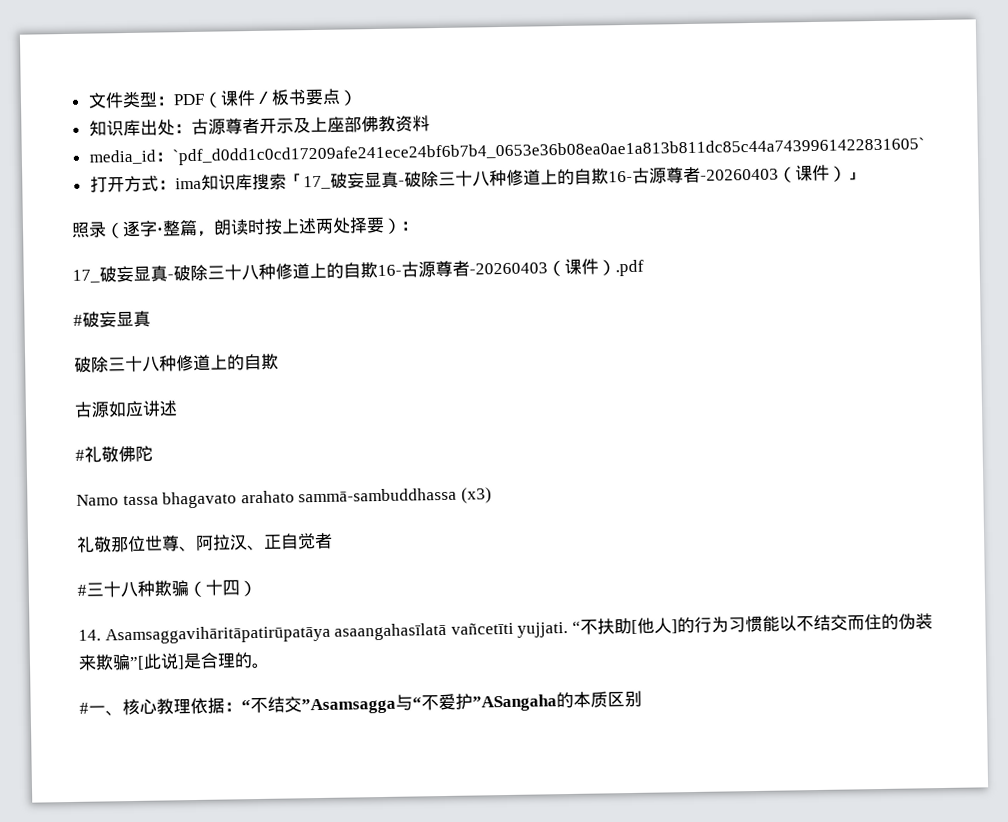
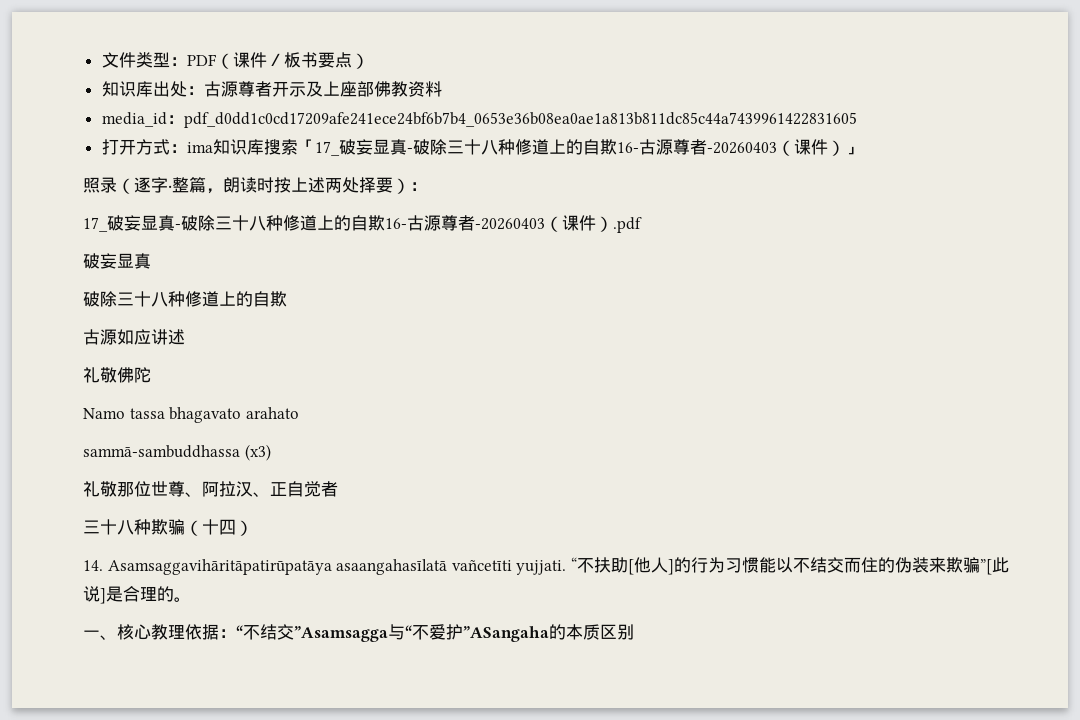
- media_id：`pdf_d0dd1c0cd17209afe241ece24bf6b7b4_0653e36b08ea0ae1a813b811dc85c44a7439961422831605`
+ media_id：pdf_d0dd1c0cd17209afe241ece24bf6b7b4_0653e36b08ea0ae1a813b811dc85c44a7439961422831605
  17_破妄显真-破除三十八种修道上的自欺16-古源尊者-20260403（课件）.pdf
- #破妄显真
+ 破妄显真
- #礼敬佛陀
+ 礼敬佛陀
- Namo tassa bhagavato arahato sammā-sambuddhassa (x3)
+ Namo tassa bhagavato arahato
+ sammā-sambuddhassa (x3)
- #三十八种欺骗（十四）
+ 三十八种欺骗（十四）
- #一、核心教理依据：“不结交”Asamsagga与“不爱护”ASangaha的本质区别
+ 一、核心教理依据：“不结交”Asamsagga与“不爱护”ASangaha的本质区别

